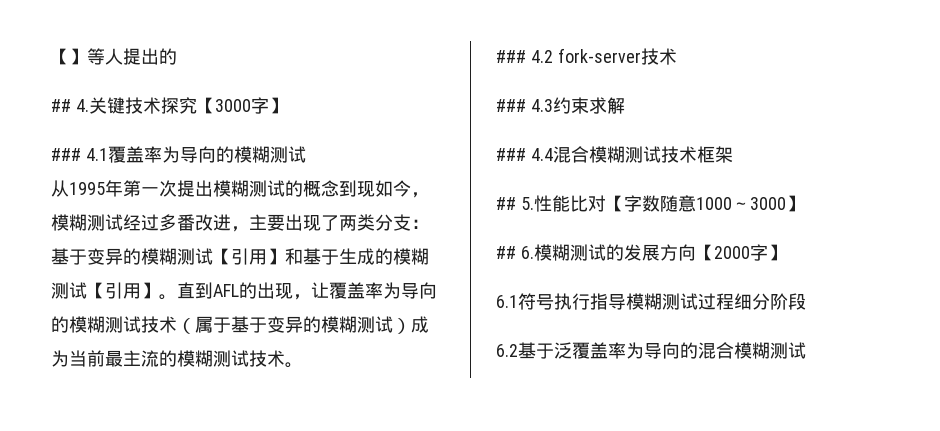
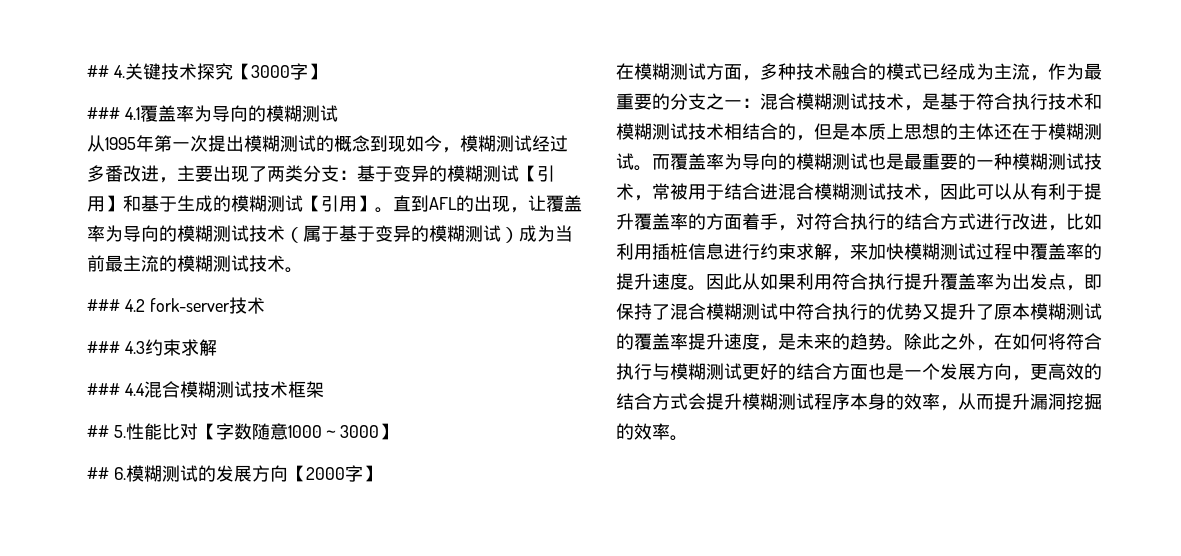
- 【】等人提出的
- 6.1符号执行指导模糊测试过程细分阶段
- 6.2基于泛覆盖率为导向的混合模糊测试
+ 在模糊测试方面，多种技术融合的模式已经成为主流，作为最重要的分支之一：混合模糊测试技术，是基于符合执行技术和模糊测试技术相结合的，但是本质上思想的主体还在于模糊测试。而覆盖率为导向的模糊测试也是最重要的一种模糊测试技术，常被用于结合进混合模糊测试技术，因此可以从有利于提升覆盖率的方面着手，对符合执行的结合方式进行改进，比如利用插桩信息进行约束求解，来加快模糊测试过程中覆盖率的提升速度。因此从如果利用符合执行提升覆盖率为出发点，即保持了混合模糊测试中符合执行的优势又提升了原本模糊测试的覆盖率提升速度，是未来的趋势。除此之外，在如何将符合执行与模糊测试更好的结合方面也是一个发展方向，更高效的结合方式会提升模糊测试程序本身的效率，从而提升漏洞挖掘的效率。

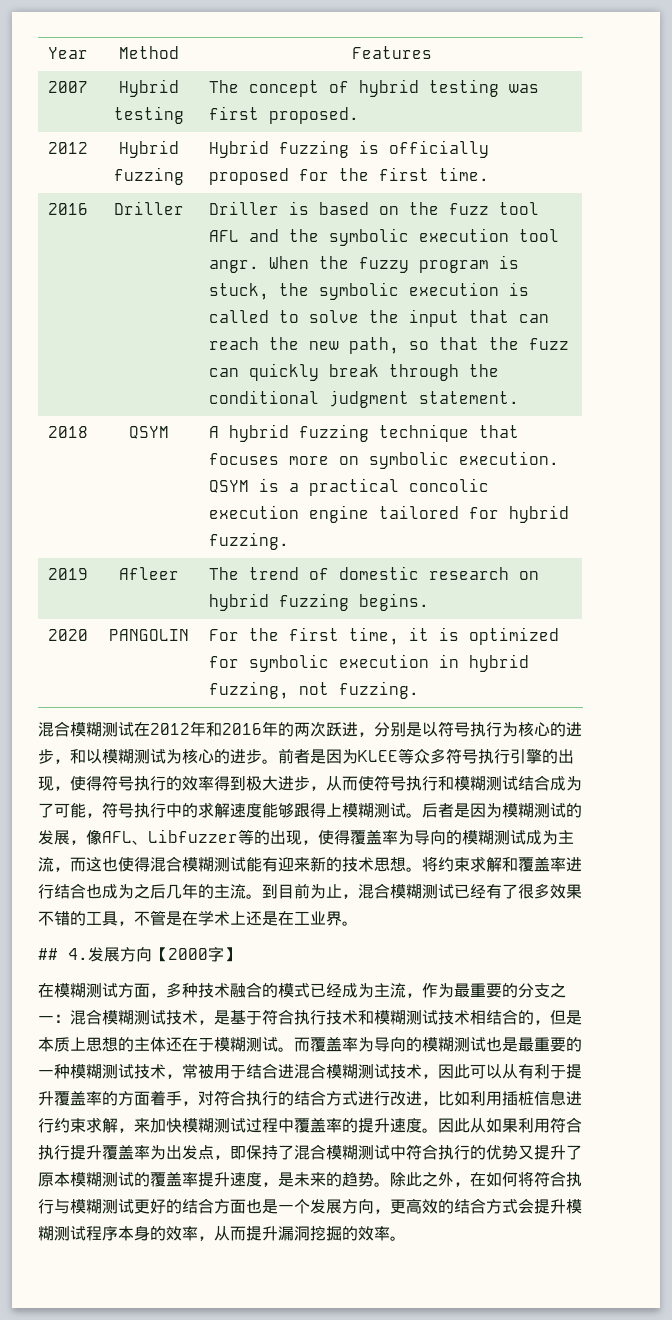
- ## 4.关键技术探究【3000字】
- ### 4.1覆盖率为导向的模糊测试
- 从1995年第一次提出模糊测试的概念到现如今，模糊测试经过多番改进，主要出现了两类分支：基于变异的模糊测试【引用】和基于生成的模糊测试【引用】。直到AFL的出现，让覆盖率为导向的模糊测试技术（属于基于变异的模糊测试）成为当前最主流的模糊测试技术。
- ### 4.2 fork-server技术
- ### 4.3约束求解
- ### 4.4混合模糊测试技术框架
- ## 5.性能比对【字数随意1000～3000】
- ## 6.模糊测试的发展方向【2000字】
+ Year | Method | Features
+ 2007 | Hybrid testing | The concept of hybrid testing was first proposed.
+ 2012 | Hybrid fuzzing | Hybrid fuzzing is officially proposed for the first time.
+ 2016 | Driller | Driller is based on the fuzz tool AFL and the symbolic execution tool angr. When the fuzzy program is stuck, the symbolic execution is called to solve the input that can reach the new path, so that the fuzz can quickly break through the conditional judgment statement.
+ 2018 | QSYM | A hybrid fuzzing technique that focuses more on symbolic execution. QSYM is a practical concolic execution engine tailored for hybrid fuzzing.
+ 2019 | Afleer | The trend of domestic research on hybrid fuzzing begins.
+ 2020 | PANGOLIN | For the first time, it is optimized for symbolic execution in hybrid fuzzing, not fuzzing.
+ 混合模糊测试在2012年和2016年的两次跃进，分别是以符号执行为核心的进步，和以模糊测试为核心的进步。前者是因为KLEE等众多符号执行引擎的出现，使得符号执行的效率得到极大进步，从而使符号执行和模糊测试结合成为了可能，符号执行中的求解速度能够跟得上模糊测试。后者是因为模糊测试的发展，像AFL、Libfuzzer等的出现，使得覆盖率为导向的模糊测试成为主流，而这也使得混合模糊测试能有迎来新的技术思想。将约束求解和覆盖率进行结合也成为之后几年的主流。到目前为止，混合模糊测试已经有了很多效果不错的工具，不管是在学术上还是在工业界。
+ ## 4.发展方向【2000字】

